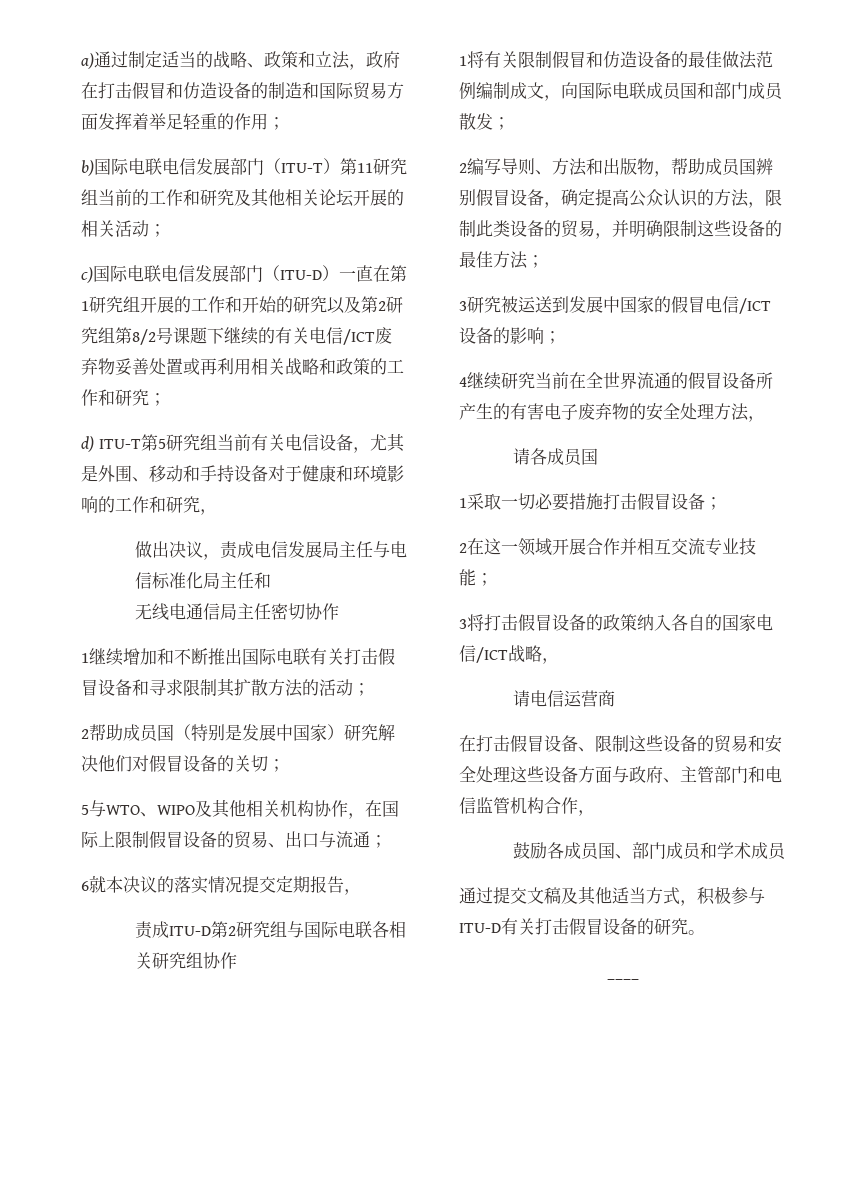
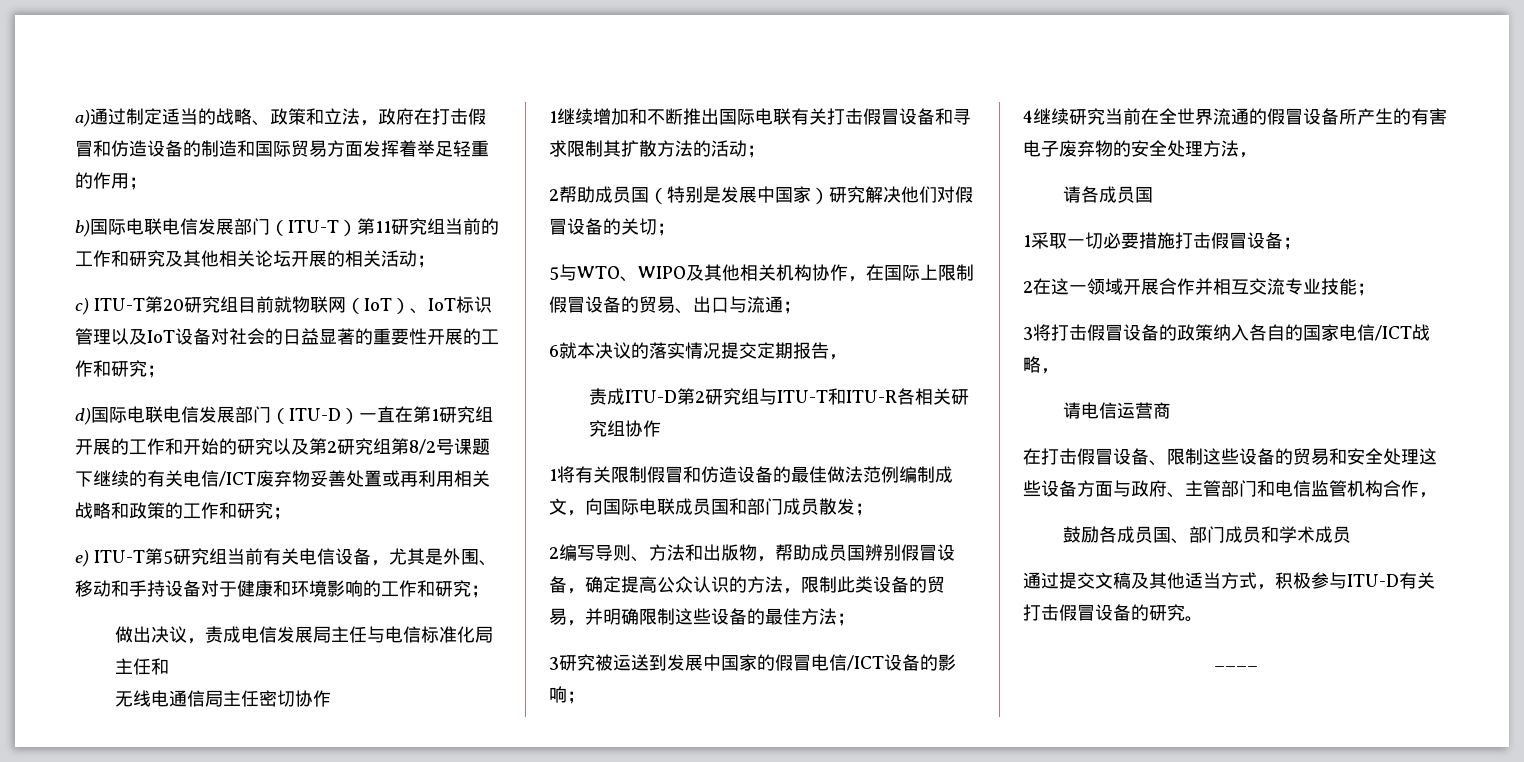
- c)国际电联电信发展部门（ITU-D）一直在第1研究组开展的工作和开始的研究以及第2研究组第8/2号课题下继续的有关电信/ICT废弃物妥善处置或再利用相关战略和政策的工作和研究；
+ c) ITU-T第20研究组目前就物联网（IoT）、IoT标识管理以及IoT设备对社会的日益显著的重要性开展的工作和研究；
+ d)国际电联电信发展部门（ITU-D）一直在第1研究组开展的工作和开始的研究以及第2研究组第8/2号课题下继续的有关电信/ICT废弃物妥善处置或再利用相关战略和政策的工作和研究；
- d) ITU-T第5研究组当前有关电信设备，尤其是外围、移动和手持设备对于健康和环境影响的工作和研究，
+ e) ITU-T第5研究组当前有关电信设备，尤其是外围、移动和手持设备对于健康和环境影响的工作和研究；
- 责成ITU-D第2研究组与国际电联各相关研究组协作
+ 责成ITU-D第2研究组与ITU-T和ITU-R各相关研究组协作

